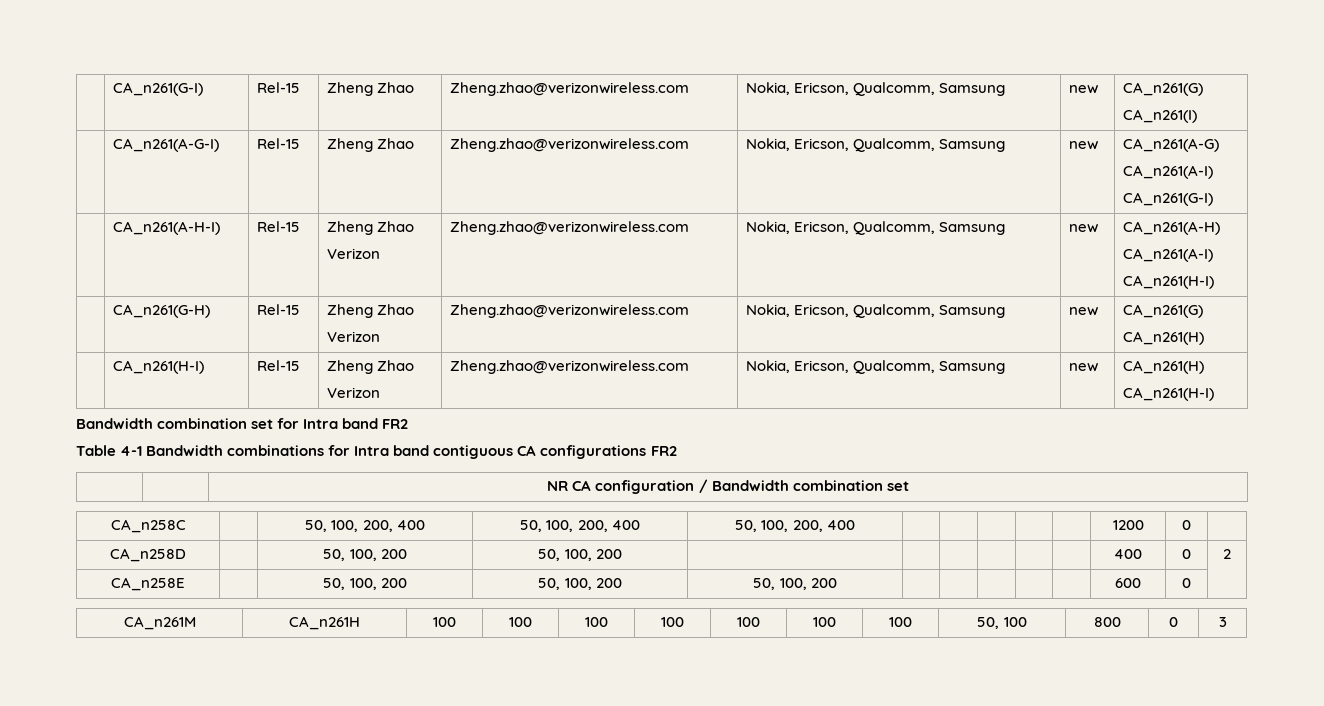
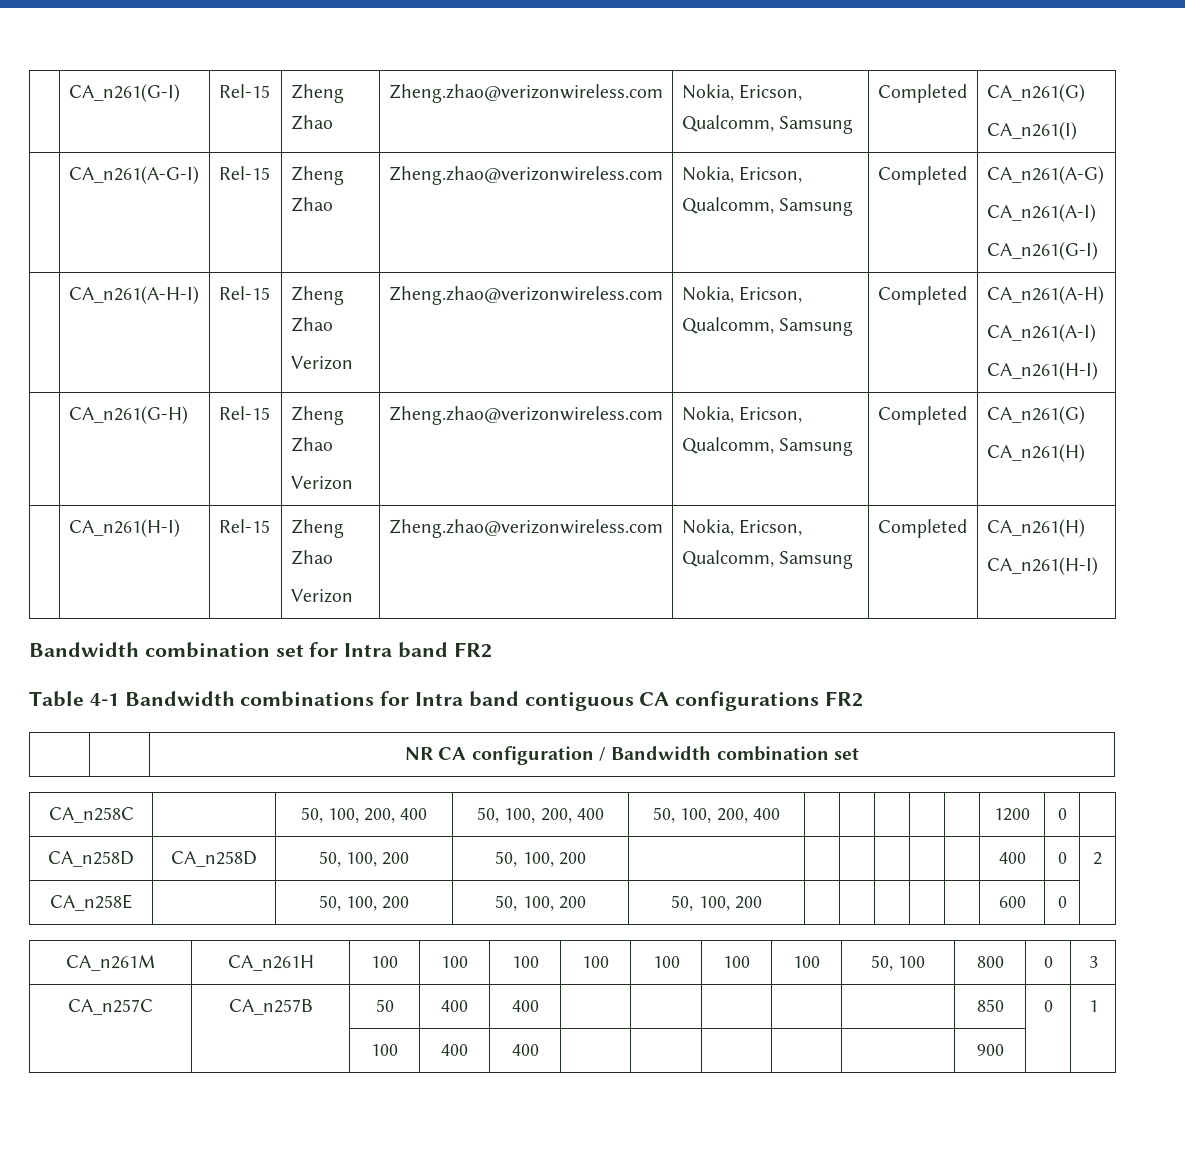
- | CA_n261(G-I) | Rel-15 | Zheng Zhao | Zheng.zhao@verizonwireless.com | Nokia, Ericson, Qualcomm, Samsung | new | CA_n261(G)
+ | CA_n261(G-I) | Rel-15 | Zheng Zhao | Zheng.zhao@verizonwireless.com | Nokia, Ericson, Qualcomm, Samsung | Completed | CA_n261(G)
- | CA_n261(A-G-I) | Rel-15 | Zheng Zhao | Zheng.zhao@verizonwireless.com | Nokia, Ericson, Qualcomm, Samsung | new | CA_n261(A-G)
+ | CA_n261(A-G-I) | Rel-15 | Zheng Zhao | Zheng.zhao@verizonwireless.com | Nokia, Ericson, Qualcomm, Samsung | Completed | CA_n261(A-G)
  | CA_n261(A-H-I) | Rel-15 | Zheng Zhao
- Verizon | Zheng.zhao@verizonwireless.com | Nokia, Ericson, Qualcomm, Samsung | new | CA_n261(A-H)
+ Verizon | Zheng.zhao@verizonwireless.com | Nokia, Ericson, Qualcomm, Samsung | Completed | CA_n261(A-H)
  | CA_n261(G-H) | Rel-15 | Zheng Zhao
- Verizon | Zheng.zhao@verizonwireless.com | Nokia, Ericson, Qualcomm, Samsung | new | CA_n261(G)
+ Verizon | Zheng.zhao@verizonwireless.com | Nokia, Ericson, Qualcomm, Samsung | Completed | CA_n261(G)
  | CA_n261(H-I) | Rel-15 | Zheng Zhao
- Verizon | Zheng.zhao@verizonwireless.com | Nokia, Ericson, Qualcomm, Samsung | new | CA_n261(H)
+ Verizon | Zheng.zhao@verizonwireless.com | Nokia, Ericson, Qualcomm, Samsung | Completed | CA_n261(H)
- CA_n258D | | 50, 100, 200 | 50, 100, 200 | | | | | | | 400 | 0 | 2
+ CA_n258D | CA_n258D | 50, 100, 200 | 50, 100, 200 | | | | | | | 400 | 0 | 2
+ CA_n257C | CA_n257B | 50 | 400 | 400 | | | | | | 850 | 0 | 1
+ | | 100 | 400 | 400 | | | | | | 900 | |

